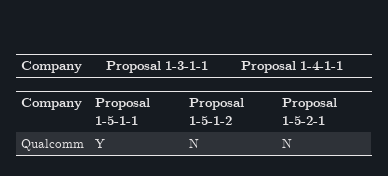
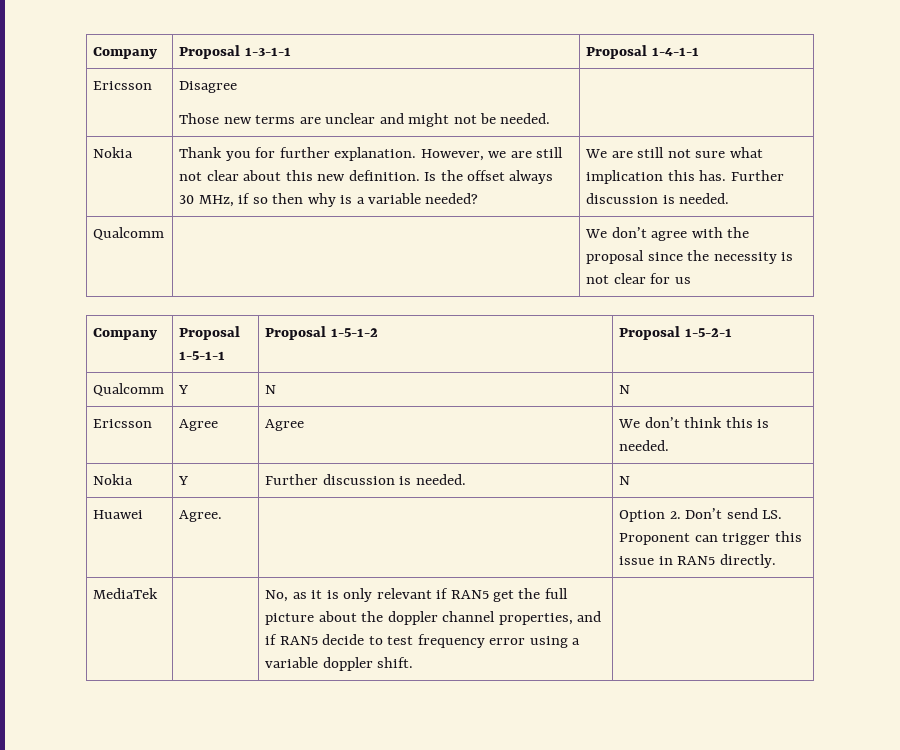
+ Ericsson | Disagree
+ Those new terms are unclear and might not be needed. |
+ Nokia | Thank you for further explanation. However, we are still not clear about this new definition. Is the offset always 30 MHz, if so then why is a variable needed? | We are still not sure what implication this has. Further discussion is needed.
+ Qualcomm | | We don’t agree with the proposal since the necessity is not clear for us
+ Ericsson | Agree | Agree | We don’t think this is needed.
+ Nokia | Y | Further discussion is needed. | N
+ Huawei | Agree. | | Option 2. Don’t send LS. Proponent can trigger this issue in RAN5 directly.
+ MediaTek | | No, as it is only relevant if RAN5 get the full picture about the doppler channel properties, and if RAN5 decide to test frequency error using a variable doppler shift. |

